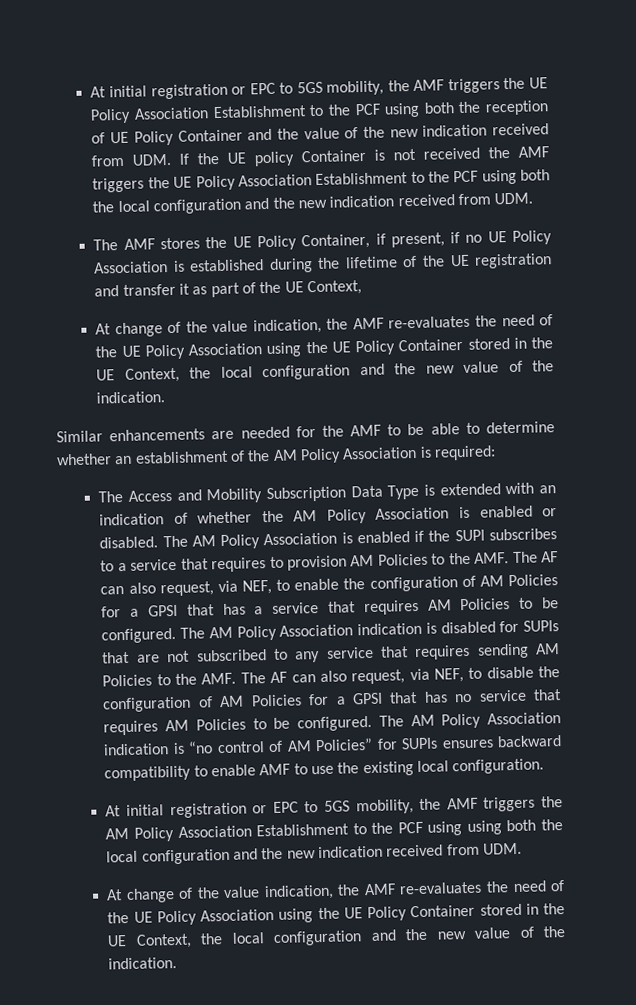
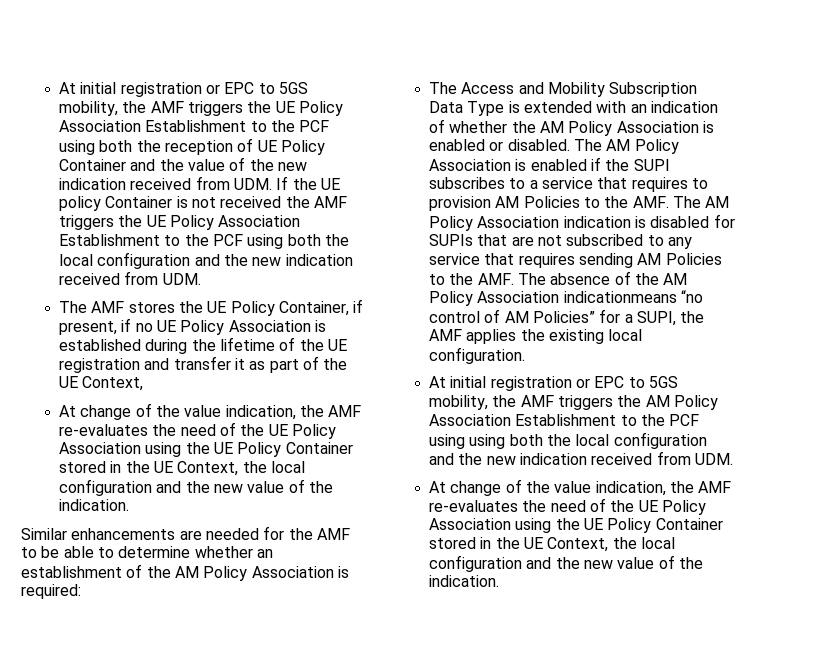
- The AM Policy Association is enabled if the SUPI subscribes to a service that requires to provision AM Policies to the AMF. The AF can also request, via NEF, to enable the configuration of AM Policies for a GPSI that has a service that requires AM Policies to be configured. The AM Policy Association indication is disabled for SUPIs that are not subscribed to any service that requires sending AM Policies to the AMF. The AF can also request, via NEF, to disable the configuration of AM Policies for a GPSI that has no service that requires AM Policies to be configured. The AM Policy Association indication is “no control of AM Policies” for SUPIs ensures backward compatibility to enable AMF to use the existing local configuration.
+ The AM Policy Association is enabled if the SUPI subscribes to a service that requires to provision AM Policies to the AMF. The AM Policy Association indication is disabled for SUPIs that are not subscribed to any service that requires sending AM Policies to the AMF. The absence of the AM Policy Association indicationmeans “no control of AM Policies” for a SUPI, the AMF applies the existing local configuration.

